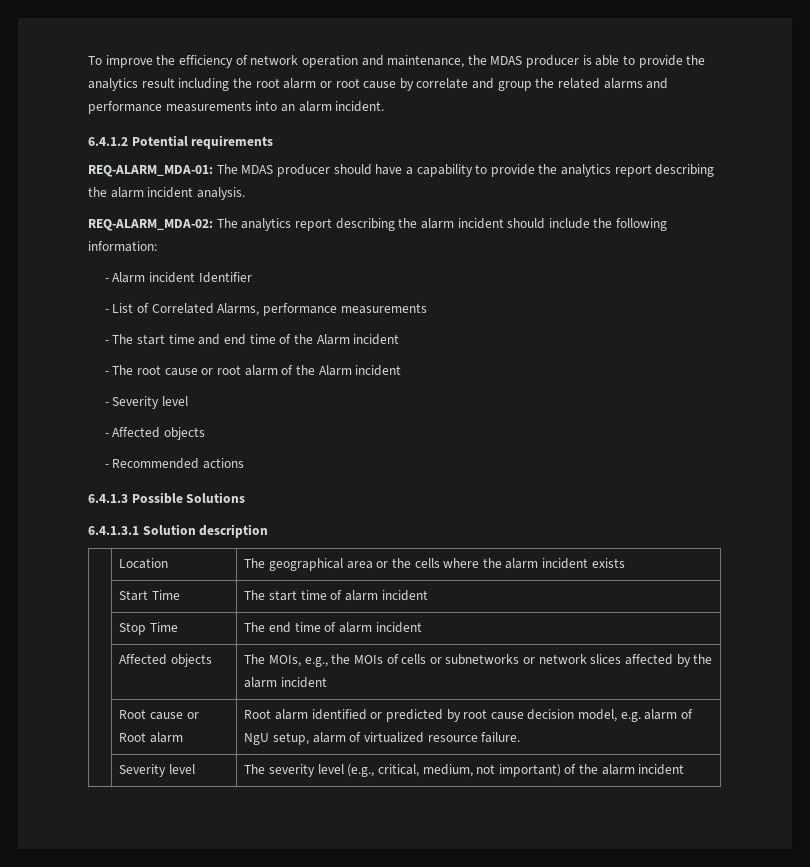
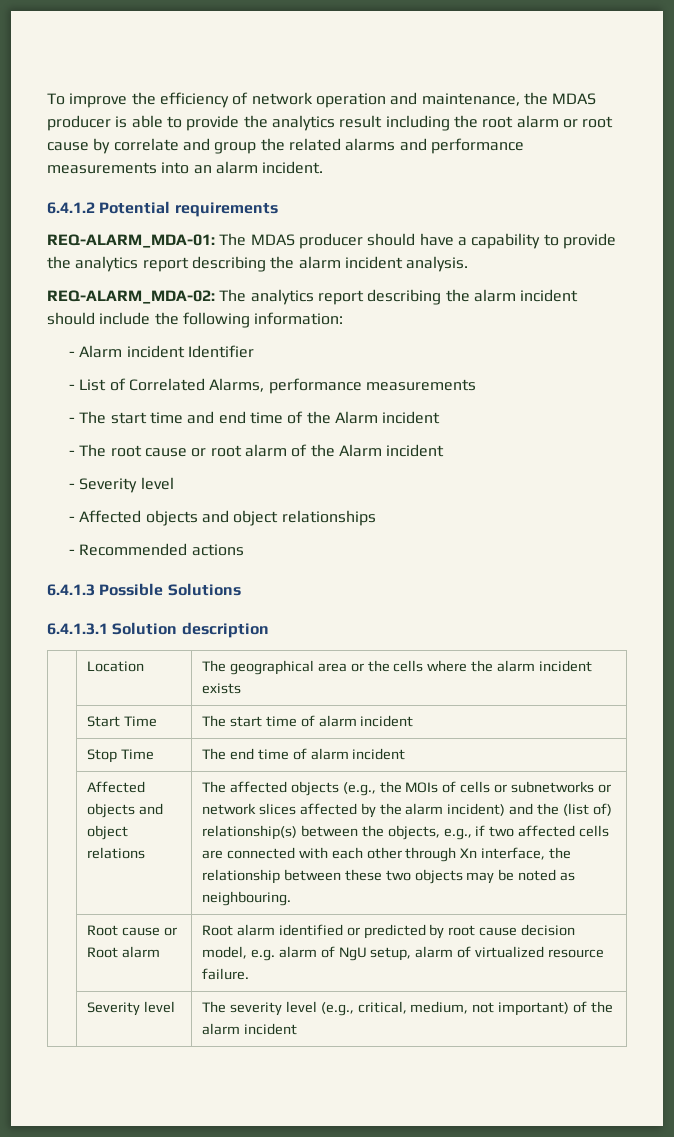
- - Affected objects
+ - Affected objects and object relationships
- Affected objects | The MOIs, e.g., the MOIs of cells or subnetworks or network slices affected by the alarm incident
+ Affected objects and object relations | The affected objects (e.g., the MOIs of cells or subnetworks or network slices affected by the alarm incident) and the (list of) relationship(s) between the objects, e.g., if two affected cells are connected with each other through Xn interface, the relationship between these two objects may be noted as neighbouring.

